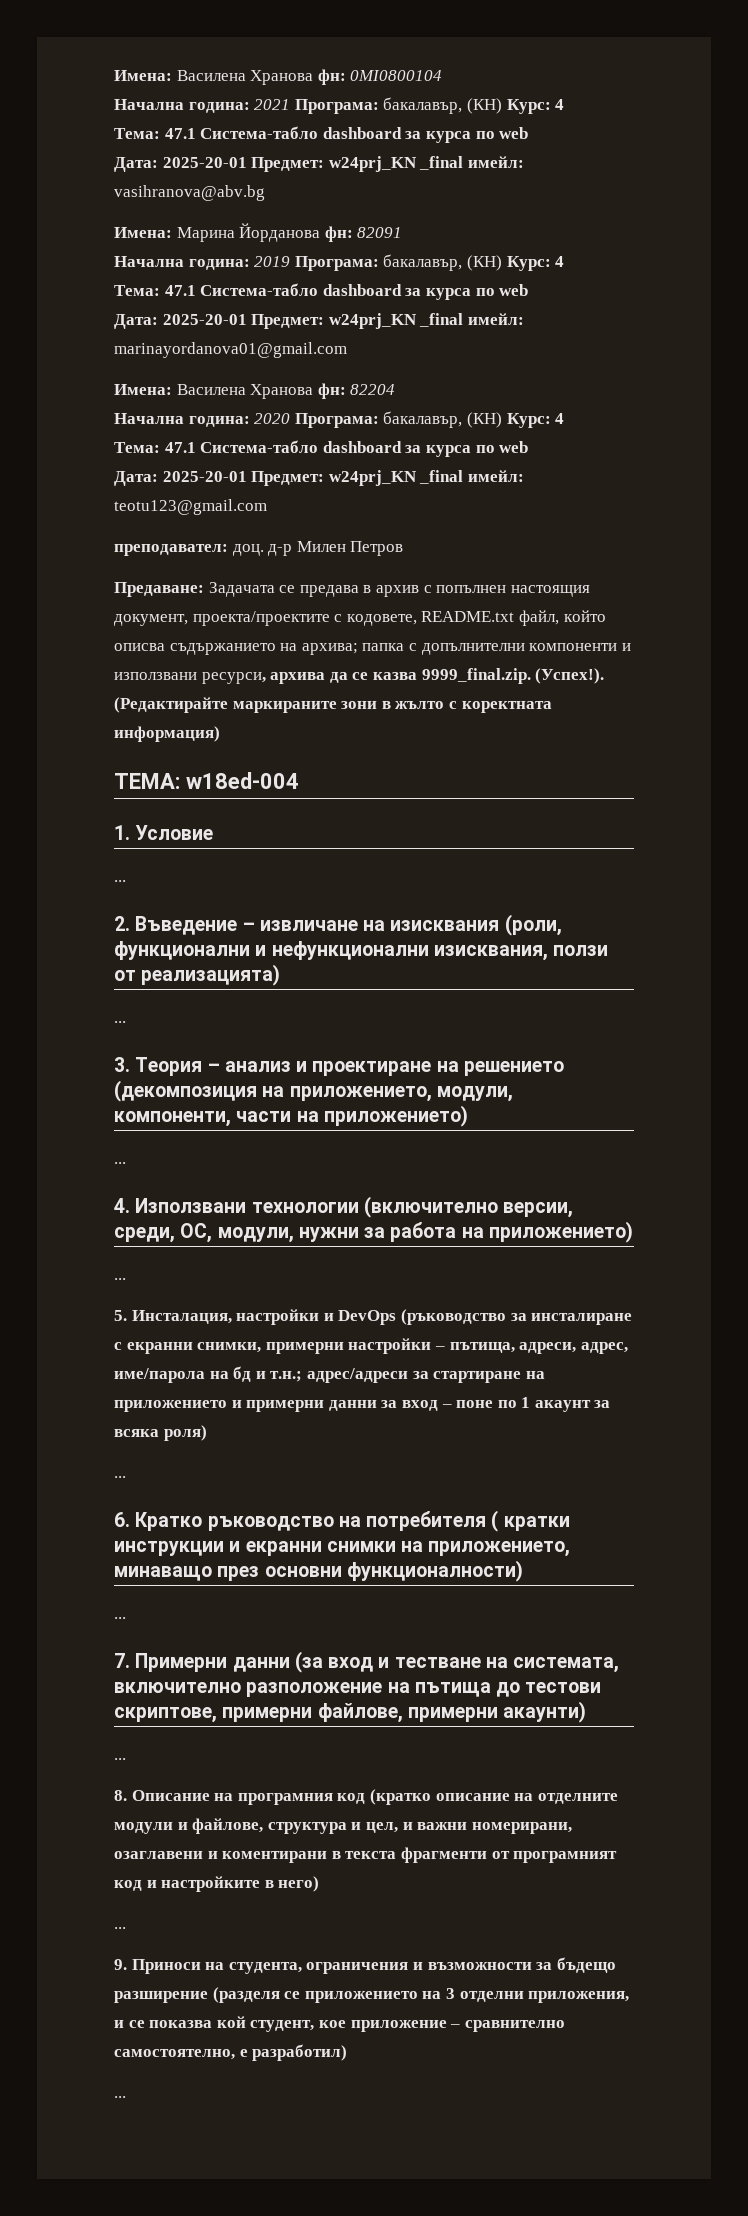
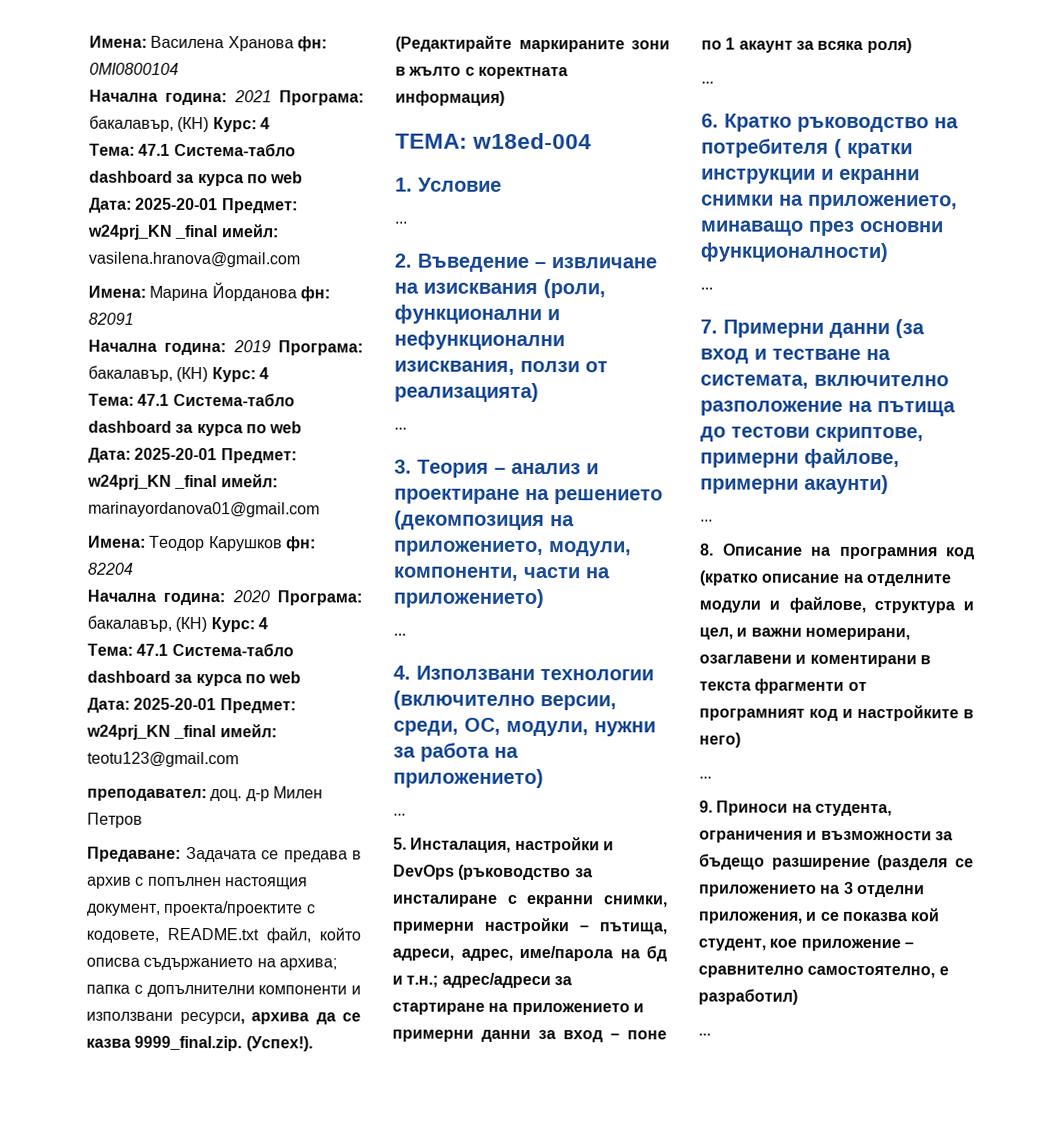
- Дата: 2025-20-01 Предмет: w24prj_KN _final имейл: vasihranova@abv.bg
+ Дата: 2025-20-01 Предмет: w24prj_KN _final имейл: vasilena.hranova@gmail.com
- Имена: Василена Хранова фн: 82204
+ Имена: Теодор Карушков фн: 82204

